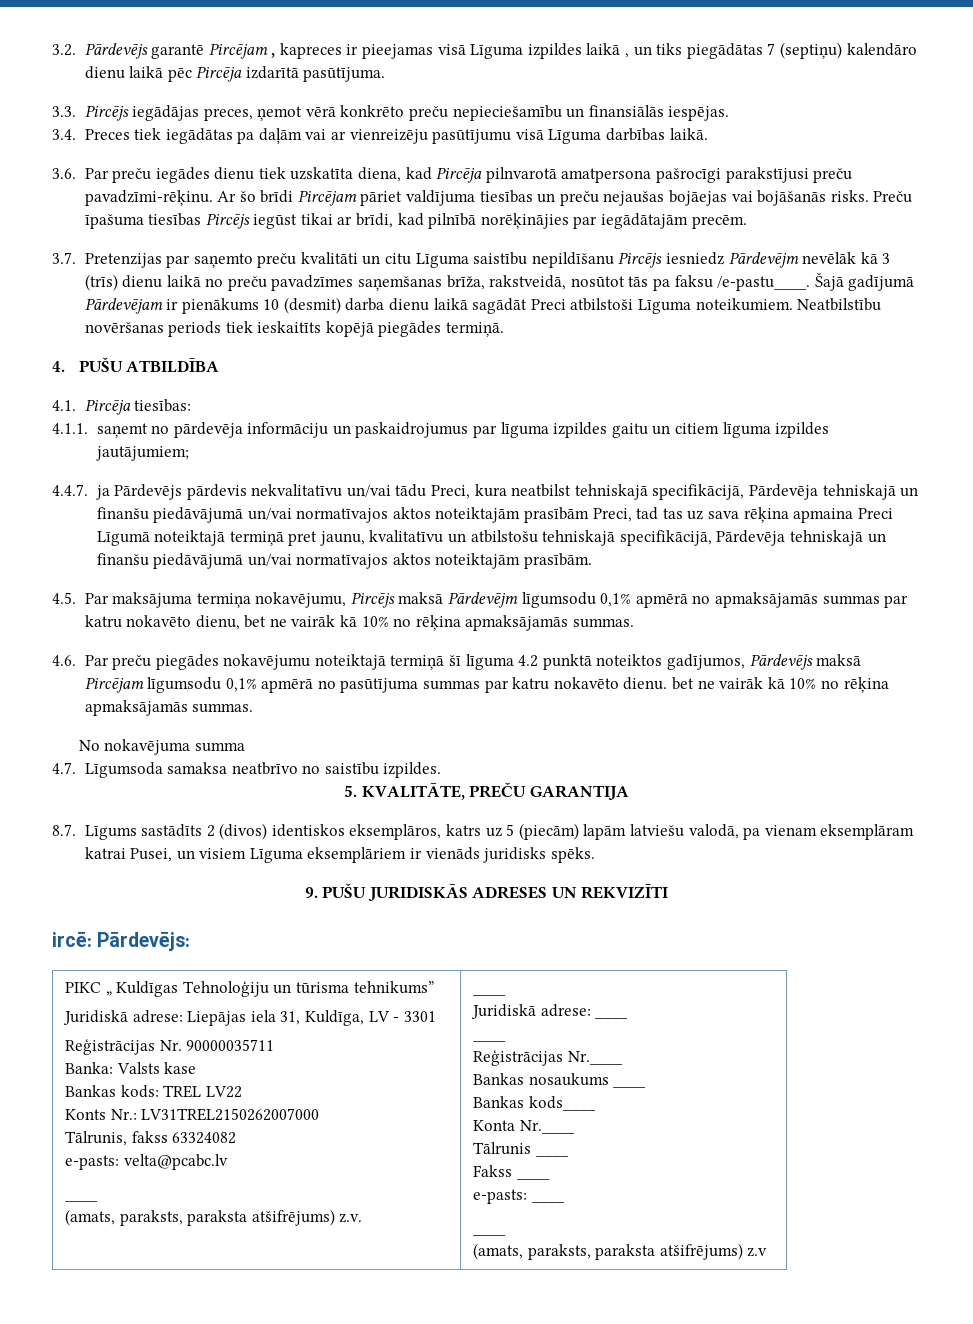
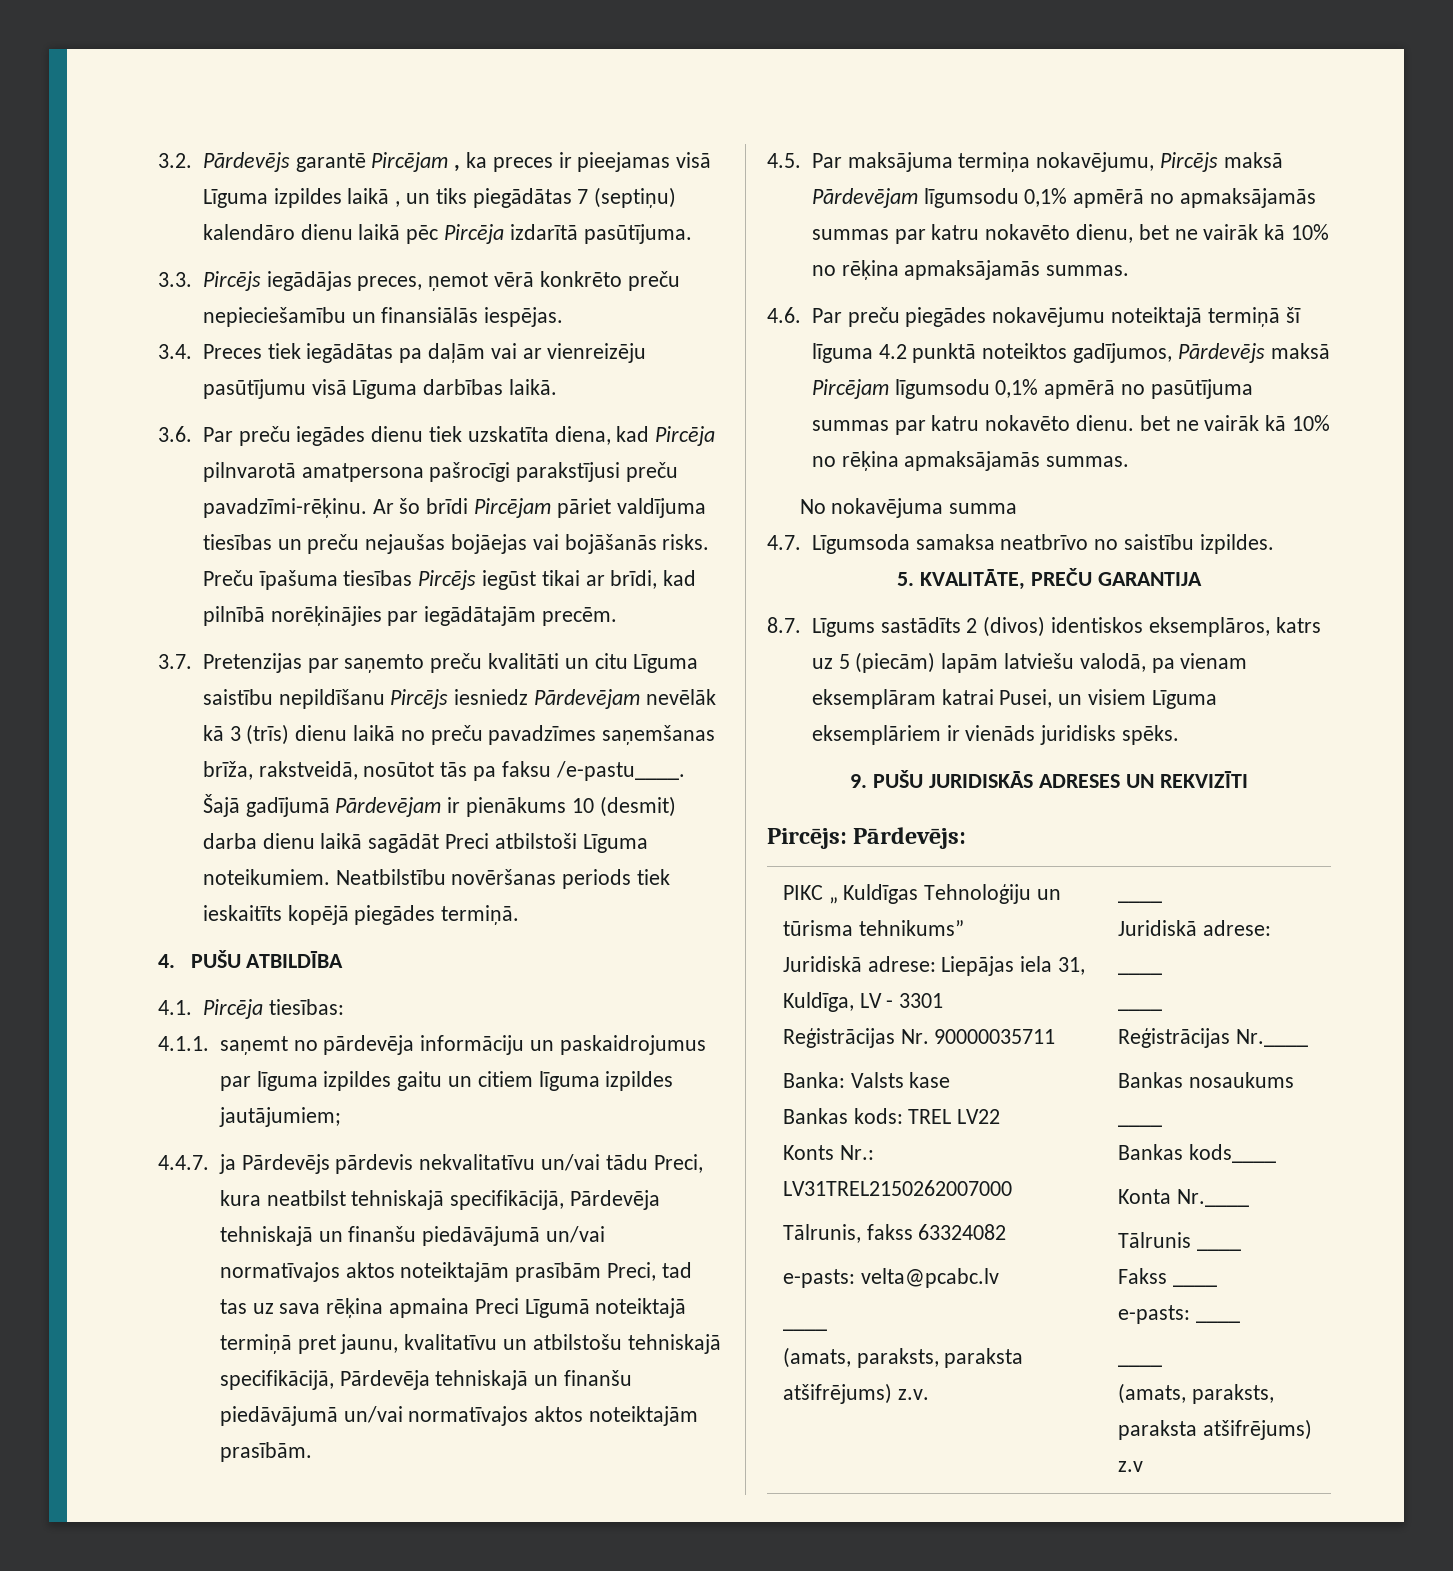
- 3.2. Pārdevējs garantē Pircējam , kapreces ir pieejamas visā Līguma izpildes laikā , un tiks piegādātas 7 (septiņu) kalendāro dienu laikā pēc Pircēja izdarītā pasūtījuma.
+ 3.2. Pārdevējs garantē Pircējam , ka preces ir pieejamas visā Līguma izpildes laikā , un tiks piegādātas 7 (septiņu) kalendāro dienu laikā pēc Pircēja izdarītā pasūtījuma.
- 3.7. Pretenzijas par saņemto preču kvalitāti un citu Līguma saistību nepildīšanu Pircējs iesniedz Pārdevējm nevēlāk kā 3 (trīs) dienu laikā no preču pavadzīmes saņemšanas brīža, rakstveidā, nosūtot tās pa faksu /e-pastu____.
+ 3.7. Pretenzijas par saņemto preču kvalitāti un citu Līguma saistību nepildīšanu Pircējs iesniedz Pārdevējam nevēlāk kā 3 (trīs) dienu laikā no preču pavadzīmes saņemšanas brīža, rakstveidā, nosūtot tās pa faksu /e-pastu____.
- 4.5. Par maksājuma termiņa nokavējumu, Pircējs maksā Pārdevējm līgumsodu 0,1% apmērā no apmaksājamās summas par katru nokavēto dienu, bet ne vairāk kā 10% no rēķina apmaksājamās summas.
+ 4.5. Par maksājuma termiņa nokavējumu, Pircējs maksā Pārdevējam līgumsodu 0,1% apmērā no apmaksājamās summas par katru nokavēto dienu, bet ne vairāk kā 10% no rēķina apmaksājamās summas.
- ircē: Pārdevējs:
+ Pircējs: Pārdevējs:

